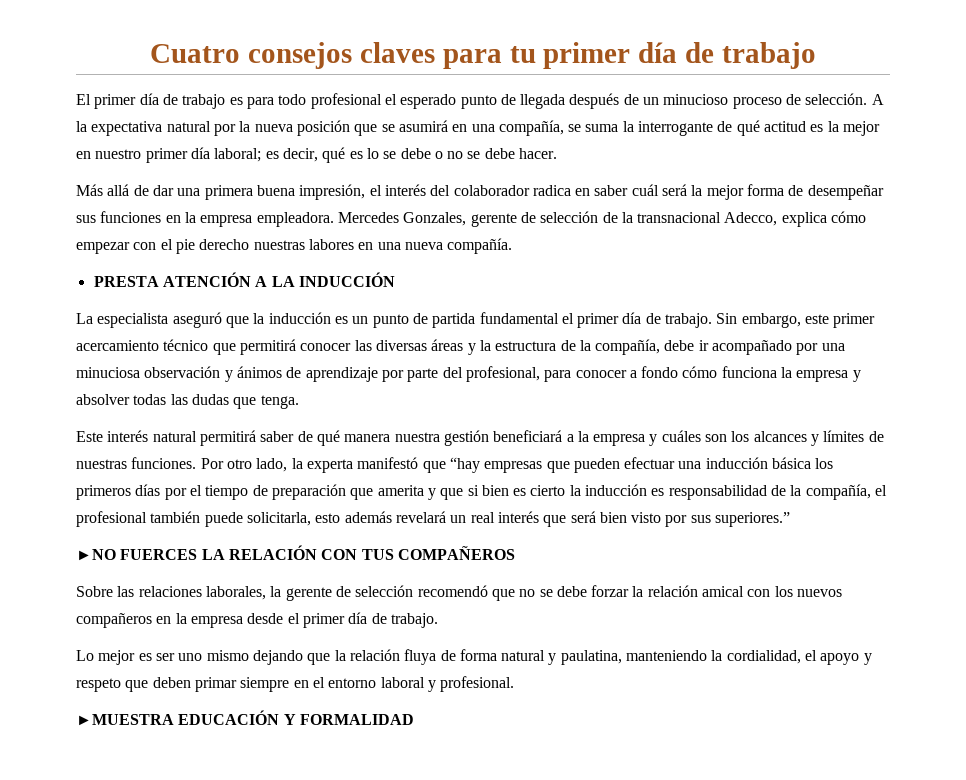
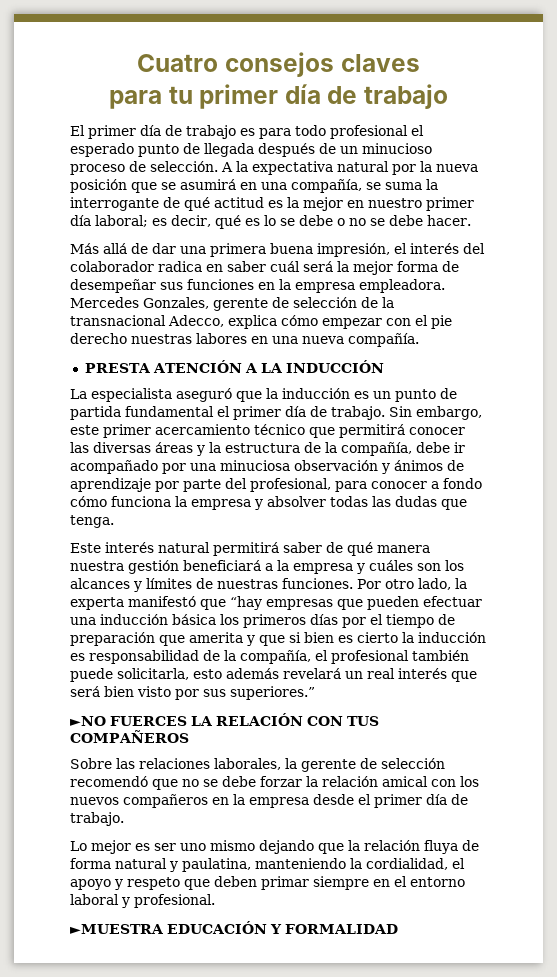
- Cuatro consejos claves para tu primer día de trabajo
+ Cuatro consejos claves
+ para tu primer día de trabajo

